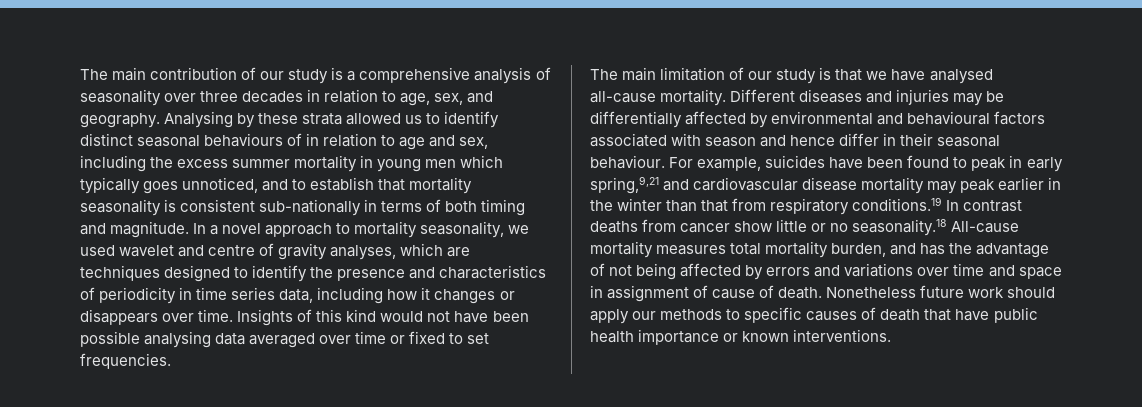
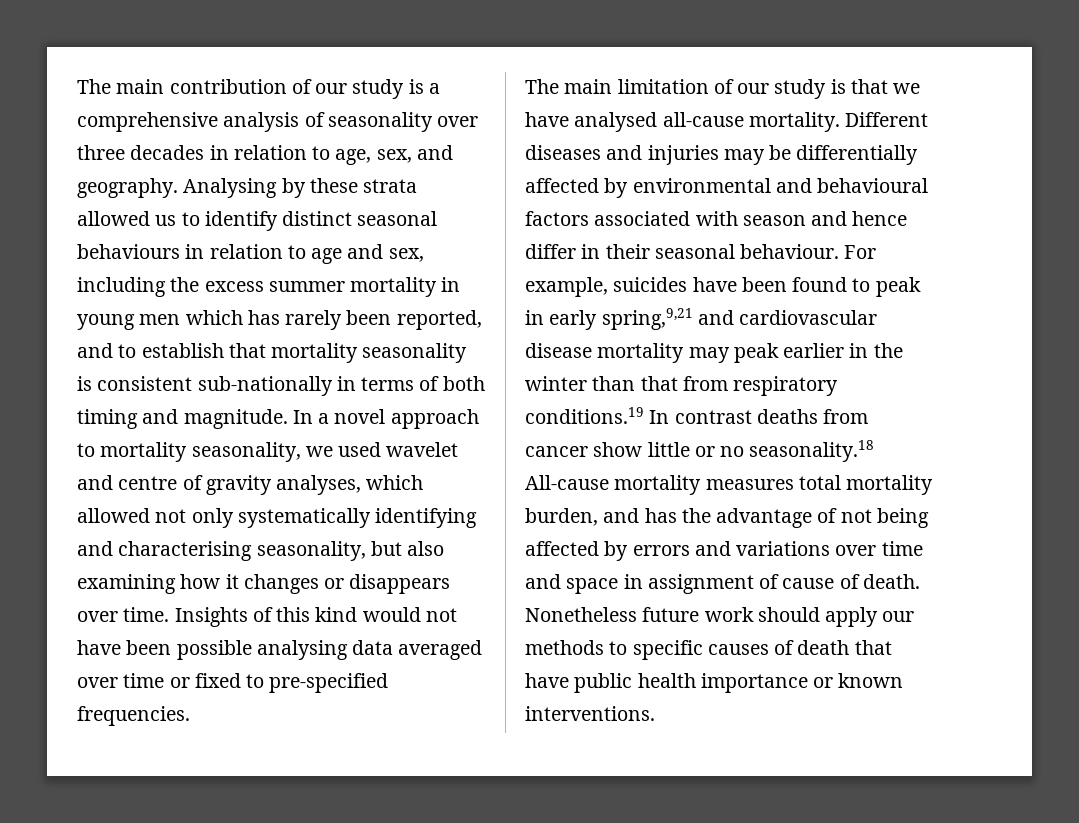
- Analysing by these strata allowed us to identify distinct seasonal behaviours of in relation to age and sex, including the excess summer mortality in young men which typically goes unnoticed, and to establish that mortality seasonality is consistent sub-nationally in terms of both timing and magnitude.
+ Analysing by these strata allowed us to identify distinct seasonal behaviours in relation to age and sex, including the excess summer mortality in young men which has rarely been reported, and to establish that mortality seasonality is consistent sub-nationally in terms of both timing and magnitude.
- In a novel approach to mortality seasonality, we used wavelet and centre of gravity analyses, which are techniques designed to identify the presence and characteristics of periodicity in time series data, including how it changes or disappears over time.
+ In a novel approach to mortality seasonality, we used wavelet and centre of gravity analyses, which allowed not only systematically identifying and characterising seasonality, but also examining how it changes or disappears over time.
- Insights of this kind would not have been possible analysing data averaged over time or fixed to set frequencies.
+ Insights of this kind would not have been possible analysing data averaged over time or fixed to pre-specified frequencies.

